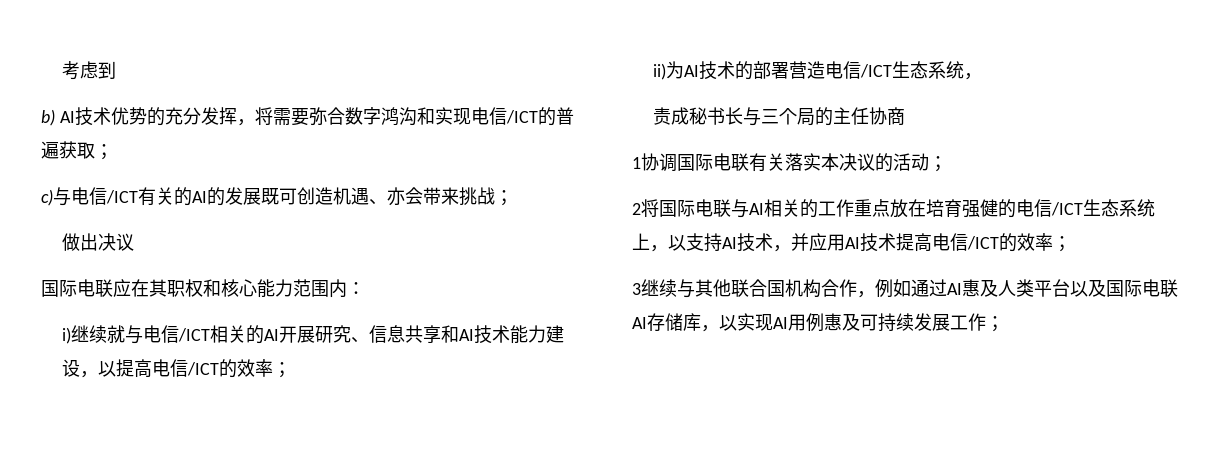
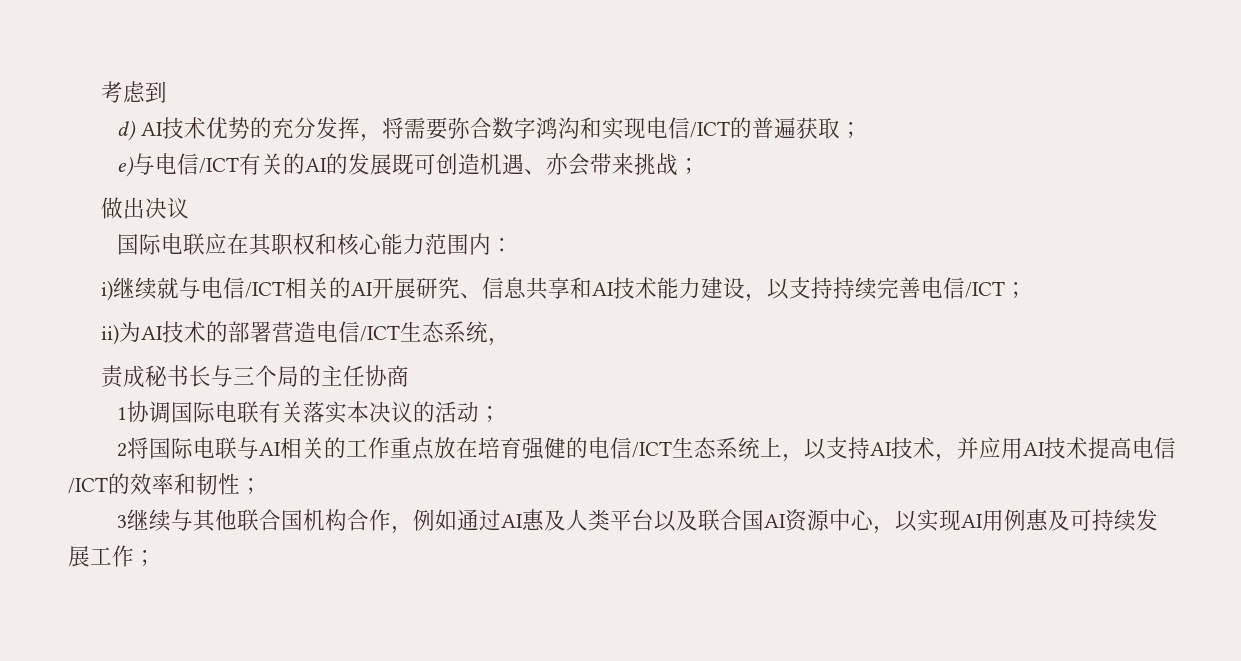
- b) AI技术优势的充分发挥，将需要弥合数字鸿沟和实现电信/ICT的普遍获取；
+ d) AI技术优势的充分发挥，将需要弥合数字鸿沟和实现电信/ICT的普遍获取；
- c)与电信/ICT有关的AI的发展既可创造机遇、亦会带来挑战；
+ e)与电信/ICT有关的AI的发展既可创造机遇、亦会带来挑战；
- i)继续就与电信/ICT相关的AI开展研究、信息共享和AI技术能力建设，以提高电信/ICT的效率；
+ i)继续就与电信/ICT相关的AI开展研究、信息共享和AI技术能力建设，以支持持续完善电信/ICT；
- 2将国际电联与AI相关的工作重点放在培育强健的电信/ICT生态系统上，以支持AI技术，并应用AI技术提高电信/ICT的效率；
+ 2将国际电联与AI相关的工作重点放在培育强健的电信/ICT生态系统上，以支持AI技术，并应用AI技术提高电信/ICT的效率和韧性；
- 3继续与其他联合国机构合作，例如通过AI惠及人类平台以及国际电联AI存储库，以实现AI用例惠及可持续发展工作；
+ 3继续与其他联合国机构合作，例如通过AI惠及人类平台以及联合国AI资源中心，以实现AI用例惠及可持续发展工作；

